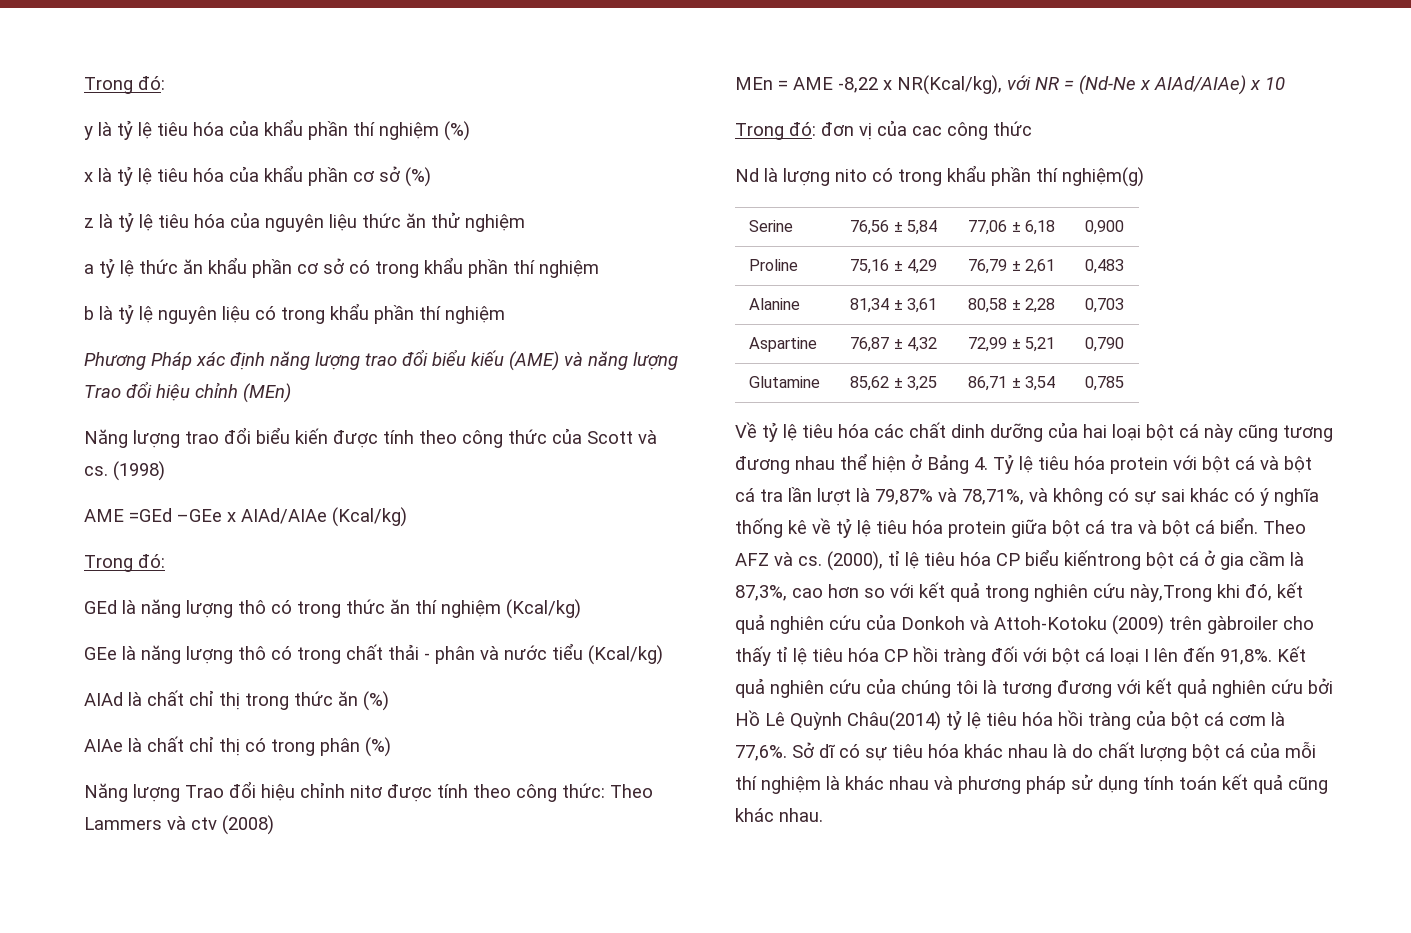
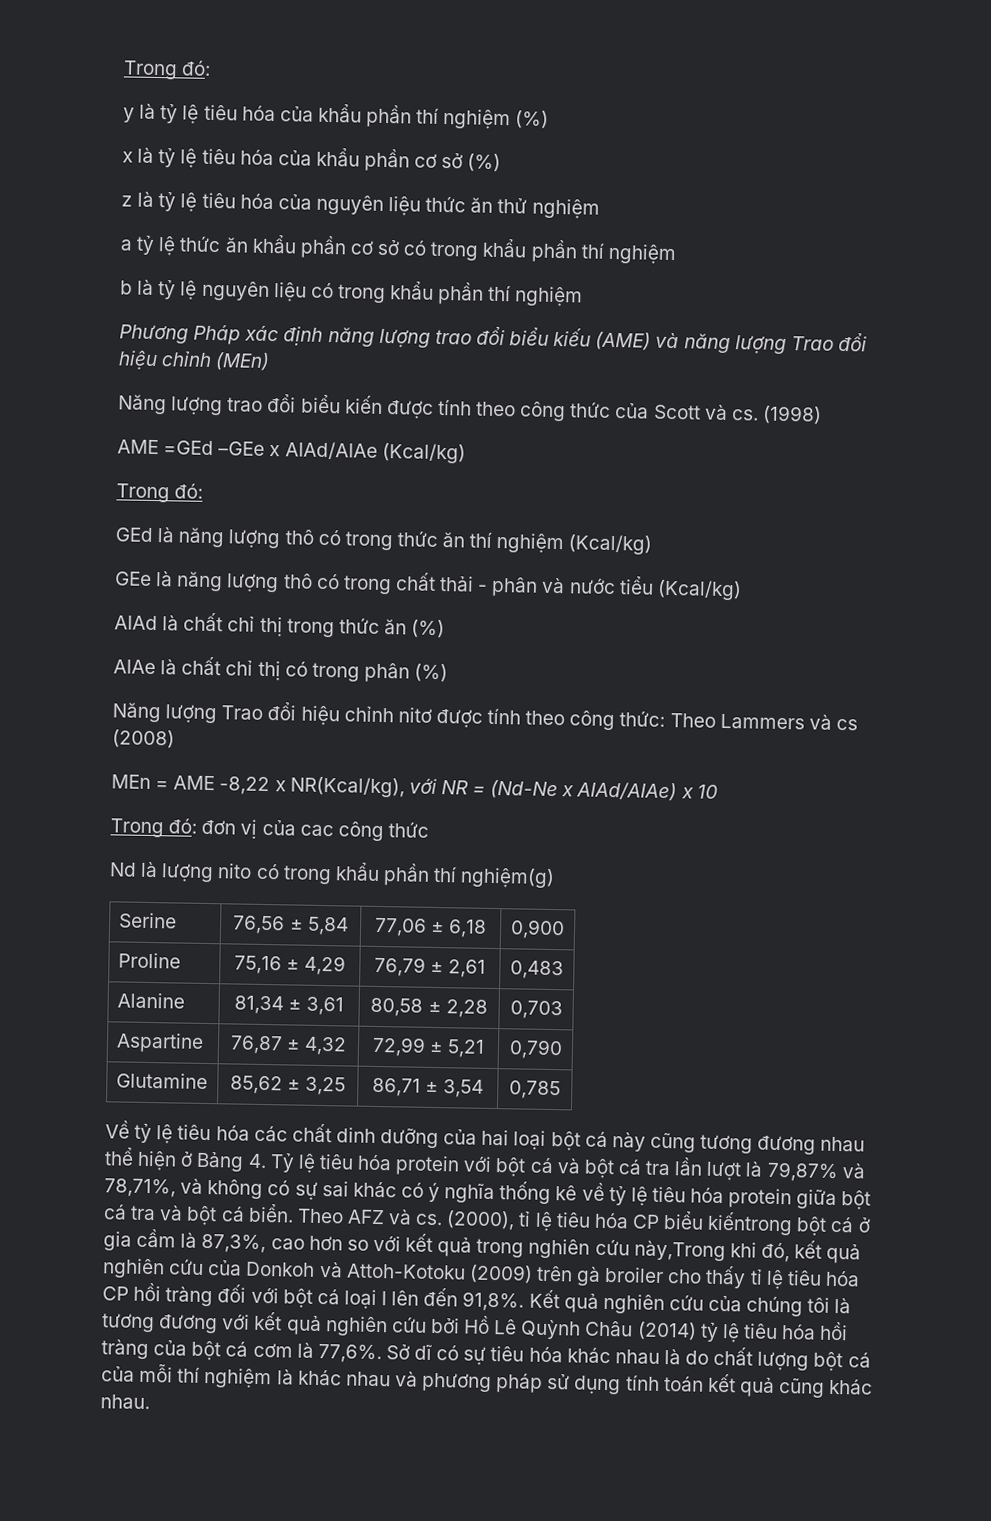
- Năng lượng Trao đổi hiệu chỉnh nitơ được tính theo công thức: Theo Lammers và ctv (2008)
+ Năng lượng Trao đổi hiệu chỉnh nitơ được tính theo công thức: Theo Lammers và cs (2008)
- (2000), tỉ lệ tiêu hóa CP biểu kiếntrong bột cá ở gia cầm là 87,3%, cao hơn so với kết quả trong nghiên cứu này,Trong khi đó, kết quả nghiên cứu của Donkoh và Attoh-Kotoku (2009) trên gàbroiler cho thấy tỉ lệ tiêu hóa CP hồi tràng đối với bột cá loại I lên đến 91,8%.
+ (2000), tỉ lệ tiêu hóa CP biểu kiếntrong bột cá ở gia cầm là 87,3%, cao hơn so với kết quả trong nghiên cứu này,Trong khi đó, kết quả nghiên cứu của Donkoh và Attoh-Kotoku (2009) trên gà broiler cho thấy tỉ lệ tiêu hóa CP hồi tràng đối với bột cá loại I lên đến 91,8%.
- Kết quả nghiên cứu của chúng tôi là tương đương với kết quả nghiên cứu bởi Hồ Lê Quỳnh Châu(2014) tỷ lệ tiêu hóa hồi tràng của bột cá cơm là 77,6%.
+ Kết quả nghiên cứu của chúng tôi là tương đương với kết quả nghiên cứu bởi Hồ Lê Quỳnh Châu (2014) tỷ lệ tiêu hóa hồi tràng của bột cá cơm là 77,6%.

